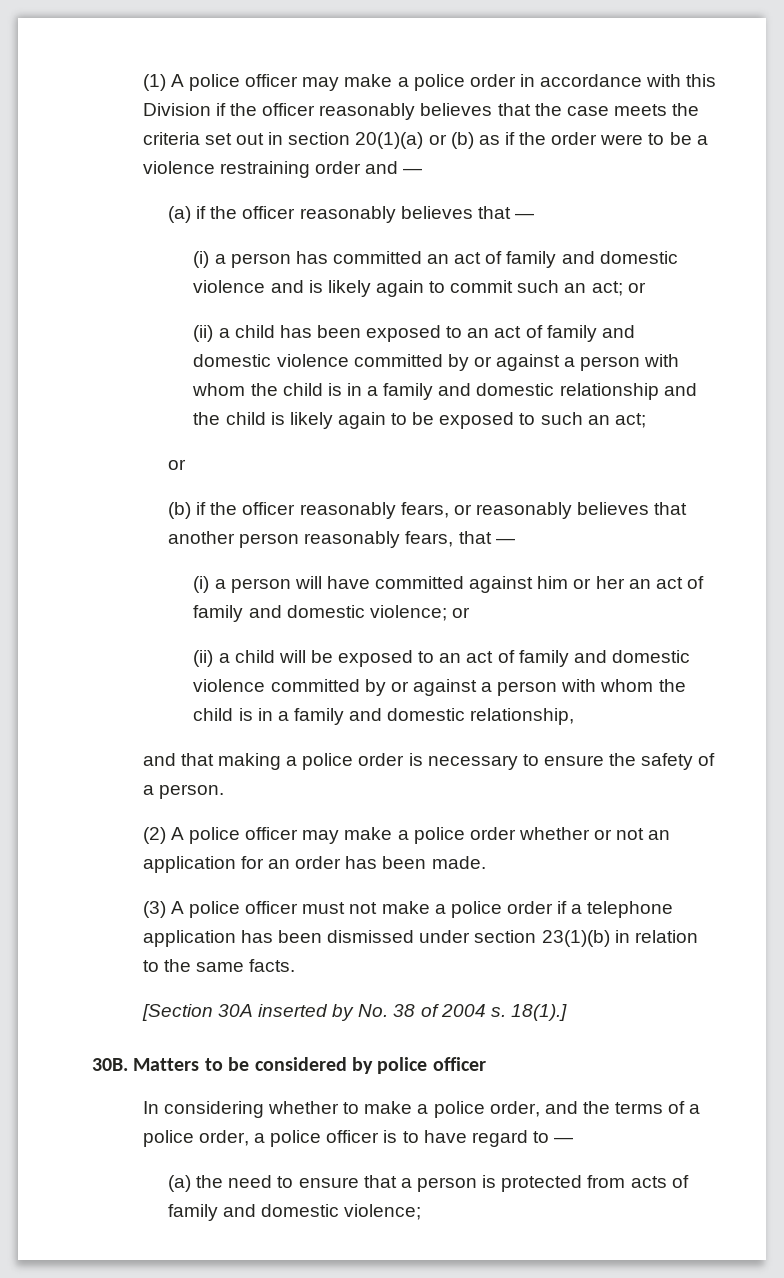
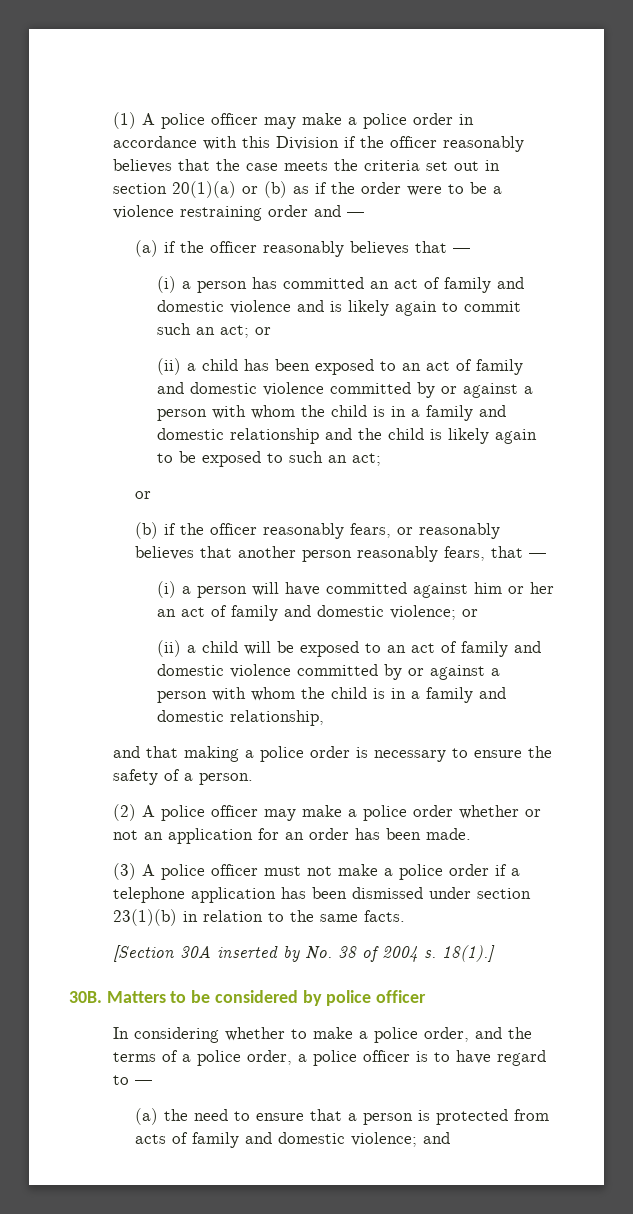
- (a) the need to ensure that a person is protected from acts of family and domestic violence;
+ (a) the need to ensure that a person is protected from acts of family and domestic violence; and

